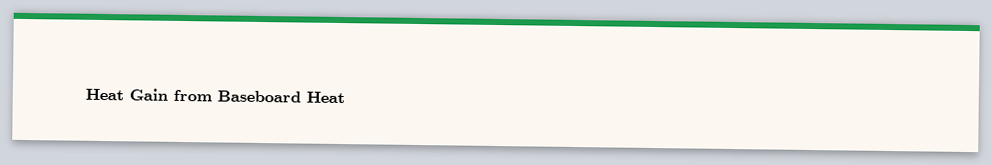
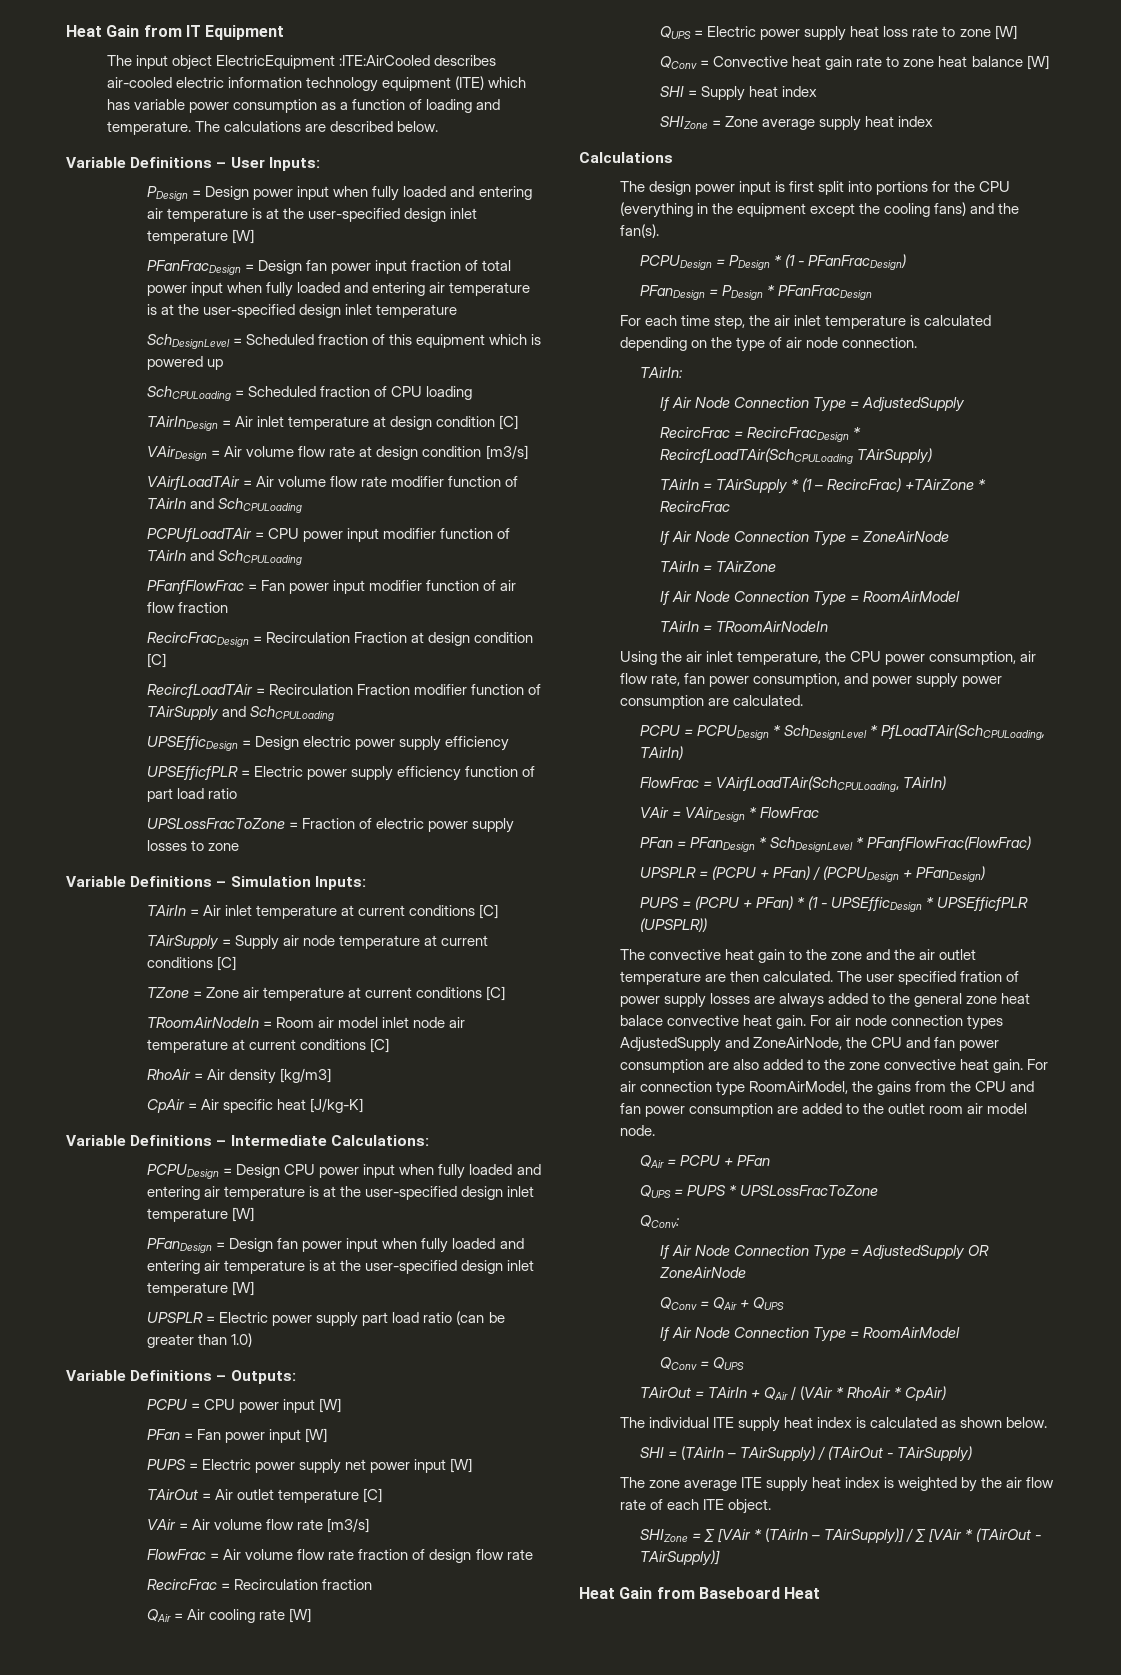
+ Heat Gain from IT Equipment
+ The input object ElectricEquipment :ITE:AirCooled describes air-cooled electric information technology equipment (ITE) which has variable power consumption as a function of loading and temperature. The calculations are described below.
+ Variable Definitions – User Inputs:
+ PDesign = Design power input when fully loaded and entering air temperature is at the user-specified design inlet temperature [W]
+ PFanFracDesign = Design fan power input fraction of total power input when fully loaded and entering air temperature is at the user-specified design inlet temperature
+ SchDesignLevel = Scheduled fraction of this equipment which is powered up
+ SchCPULoading = Scheduled fraction of CPU loading
+ TAirInDesign = Air inlet temperature at design condition [C]
+ VAirDesign = Air volume flow rate at design condition [m3/s]
+ VAirfLoadTAir = Air volume flow rate modifier function of TAirIn and SchCPULoading
+ PCPUfLoadTAir = CPU power input modifier function of TAirIn and SchCPULoading
+ PFanfFlowFrac = Fan power input modifier function of air flow fraction
+ RecircFracDesign = Recirculation Fraction at design condition [C]
+ RecircfLoadTAir = Recirculation Fraction modifier function of TAirSupply and SchCPULoading
+ UPSEfficDesign = Design electric power supply efficiency
+ UPSEfficfPLR = Electric power supply efficiency function of part load ratio
+ UPSLossFracToZone = Fraction of electric power supply losses to zone
+ Variable Definitions – Simulation Inputs:
+ TAirIn = Air inlet temperature at current conditions [C]
+ TAirSupply = Supply air node temperature at current conditions [C]
+ TZone = Zone air temperature at current conditions [C]
+ TRoomAirNodeIn = Room air model inlet node air temperature at current conditions [C]
+ RhoAir = Air density [kg/m3]
+ CpAir = Air specific heat [J/kg-K]
+ Variable Definitions – Intermediate Calculations:
+ PCPUDesign = Design CPU power input when fully loaded and entering air temperature is at the user-specified design inlet temperature [W]
+ PFanDesign = Design fan power input when fully loaded and entering air temperature is at the user-specified design inlet temperature [W]
+ UPSPLR = Electric power supply part load ratio (can be greater than 1.0)
+ Variable Definitions – Outputs:
+ PCPU = CPU power input [W]
+ PFan = Fan power input [W]
+ PUPS = Electric power supply net power input [W]
+ TAirOut = Air outlet temperature [C]
+ VAir = Air volume flow rate [m3/s]
+ FlowFrac = Air volume flow rate fraction of design flow rate
+ RecircFrac = Recirculation fraction
+ QAir = Air cooling rate [W]
+ QUPS = Electric power supply heat loss rate to zone [W]
+ QConv = Convective heat gain rate to zone heat balance [W]
+ SHI = Supply heat index
+ SHIZone = Zone average supply heat index
+ Calculations
+ The design power input is first split into portions for the CPU (everything in the equipment except the cooling fans) and the fan(s).
+ PCPUDesign = PDesign * (1 - PFanFracDesign)
+ PFanDesign = PDesign * PFanFracDesign
+ For each time step, the air inlet temperature is calculated depending on the type of air node connection.
+ TAirIn:
+ If Air Node Connection Type = AdjustedSupply
+ RecircFrac = RecircFracDesign * RecircfLoadTAir(SchCPULoading TAirSupply)
+ TAirIn = TAirSupply * (1 – RecircFrac) +TAirZone * RecircFrac
+ If Air Node Connection Type = ZoneAirNode
+ TAirIn = TAirZone
+ If Air Node Connection Type = RoomAirModel
+ TAirIn = TRoomAirNodeIn
+ Using the air inlet temperature, the CPU power consumption, air flow rate, fan power consumption, and power supply power consumption are calculated.
+ PCPU = PCPUDesign * SchDesignLevel * PfLoadTAir(SchCPULoading, TAirIn)
+ FlowFrac = VAirfLoadTAir(SchCPULoading, TAirIn)
+ VAir = VAirDesign * FlowFrac
+ PFan = PFanDesign * SchDesignLevel * PFanfFlowFrac(FlowFrac)
+ UPSPLR = (PCPU + PFan) / (PCPUDesign + PFanDesign)
+ PUPS = (PCPU + PFan) * (1 - UPSEfficDesign * UPSEfficfPLR (UPSPLR))
+ The convective heat gain to the zone and the air outlet temperature are then calculated. The user specified fration of power supply losses are always added to the general zone heat balace convective heat gain. For air node connection types AdjustedSupply and ZoneAirNode, the CPU and fan power consumption are also added to the zone convective heat gain. For air connection type RoomAirModel, the gains from the CPU and fan power consumption are added to the outlet room air model node.
+ QAir = PCPU + PFan
+ QUPS = PUPS * UPSLossFracToZone
+ QConv:
+ If Air Node Connection Type = AdjustedSupply OR ZoneAirNode
+ QConv = QAir + QUPS
+ If Air Node Connection Type = RoomAirModel
+ QConv = QUPS
+ TAirOut = TAirIn + QAir / (VAir * RhoAir * CpAir)
+ The individual ITE supply heat index is calculated as shown below.
+ SHI = (TAirIn – TAirSupply) / (TAirOut - TAirSupply)
+ The zone average ITE supply heat index is weighted by the air flow rate of each ITE object.
+ SHIZone = ∑ [VAir * (TAirIn – TAirSupply)] / ∑ [VAir * (TAirOut - TAirSupply)]

